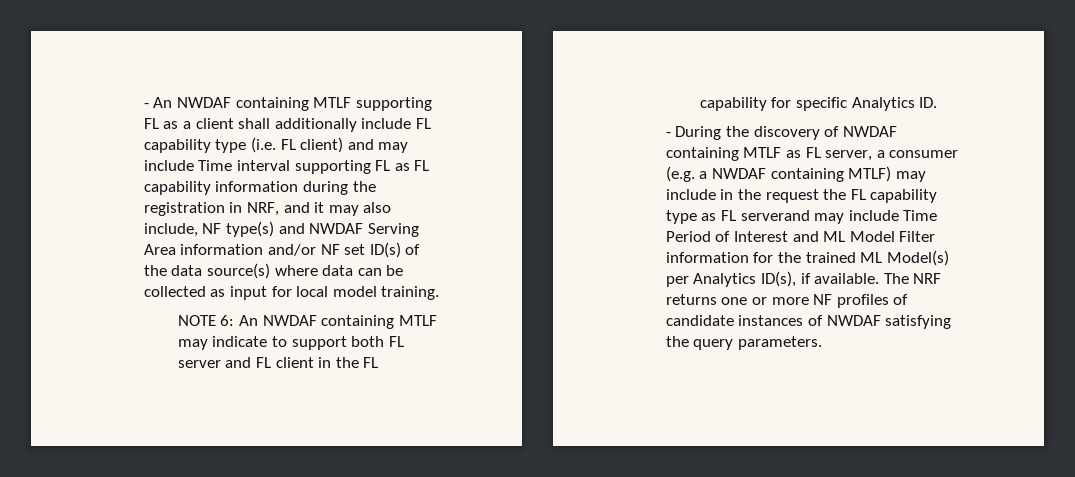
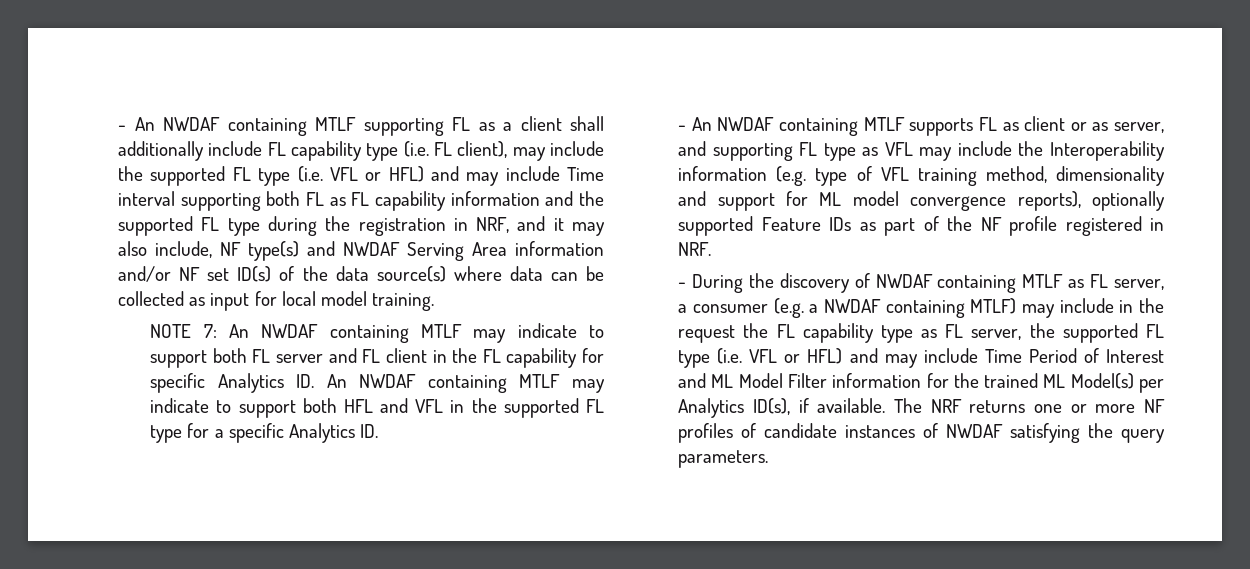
- - An NWDAF containing MTLF supporting FL as a client shall additionally include FL capability type (i.e. FL client) and may include Time interval supporting FL as FL capability information during the registration in NRF, and it may also include, NF type(s) and NWDAF Serving Area information and/or NF set ID(s) of the data source(s) where data can be collected as input for local model training.
+ - An NWDAF containing MTLF supporting FL as a client shall additionally include FL capability type (i.e. FL client), may include the supported FL type (i.e. VFL or HFL) and may include Time interval supporting both FL as FL capability information and the supported FL type during the registration in NRF, and it may also include, NF type(s) and NWDAF Serving Area information and/or NF set ID(s) of the data source(s) where data can be collected as input for local model training.
- NOTE 6: An NWDAF containing MTLF may indicate to support both FL server and FL client in the FL capability for specific Analytics ID.
+ NOTE 7: An NWDAF containing MTLF may indicate to support both FL server and FL client in the FL capability for specific Analytics ID. An NWDAF containing MTLF may indicate to support both HFL and VFL in the supported FL type for a specific Analytics ID.
+ - An NWDAF containing MTLF supports FL as client or as server, and supporting FL type as VFL may include the Interoperability information (e.g. type of VFL training method, dimensionality and support for ML model convergence reports), optionally supported Feature IDs as part of the NF profile registered in NRF.
- - During the discovery of NWDAF containing MTLF as FL server, a consumer (e.g. a NWDAF containing MTLF) may include in the request the FL capability type as FL serverand may include Time Period of Interest and ML Model Filter information for the trained ML Model(s) per Analytics ID(s), if available.
+ - During the discovery of NWDAF containing MTLF as FL server, a consumer (e.g. a NWDAF containing MTLF) may include in the request the FL capability type as FL server, the supported FL type (i.e. VFL or HFL) and may include Time Period of Interest and ML Model Filter information for the trained ML Model(s) per Analytics ID(s), if available.

